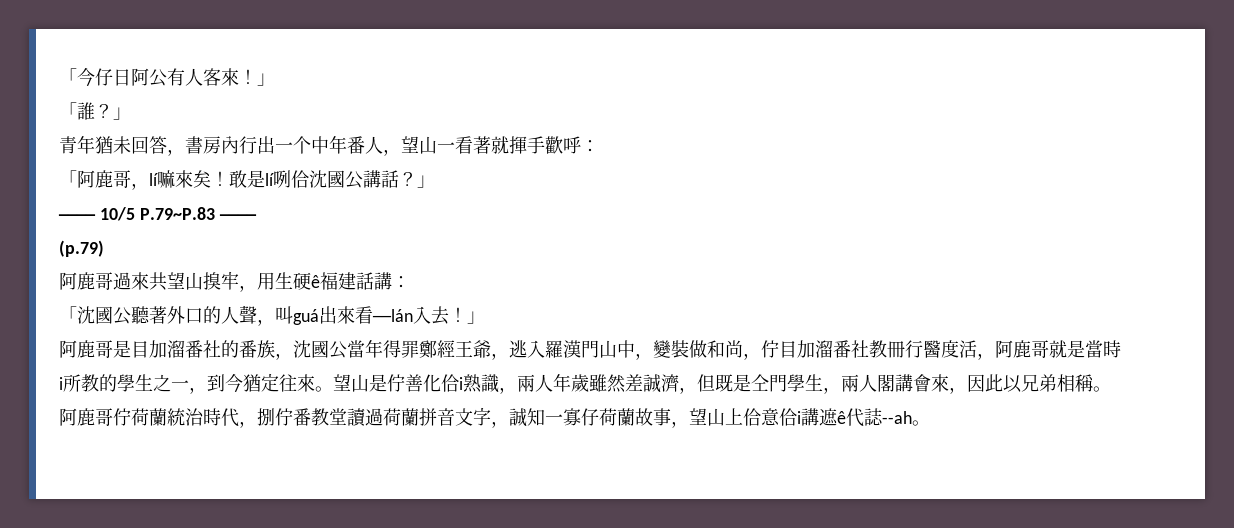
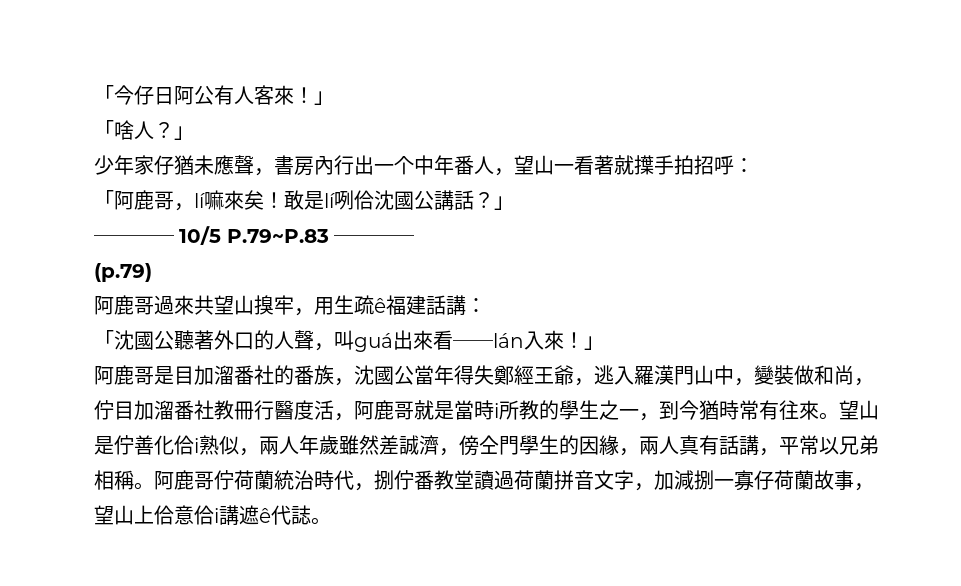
- 「誰？」
- 青年猶未回答，書房內行出一个中年番人，望山一看著就揮手歡呼：
+ 「啥人？」
+ 少年家仔猶未應聲，書房內行出一个中年番人，望山一看著就擛手拍招呼：
- 阿鹿哥過來共望山搝牢，用生硬ê福建話講：
+ 阿鹿哥過來共望山搝牢，用生疏ê福建話講：
- 「沈國公聽著外口的人聲，叫guá出來看──lán入去！」
+ 「沈國公聽著外口的人聲，叫guá出來看──lán入來！」
- 阿鹿哥是目加溜番社的番族，沈國公當年得罪鄭經王爺，逃入羅漢門山中，變裝做和尚，佇目加溜番社教冊行醫度活，阿鹿哥就是當時i所教的學生之一，到今猶定往來。
+ 阿鹿哥是目加溜番社的番族，沈國公當年得失鄭經王爺，逃入羅漢門山中，變裝做和尚，佇目加溜番社教冊行醫度活，阿鹿哥就是當時i所教的學生之一，到今猶時常有往來。
- 望山是佇善化佮i熟識，兩人年歲雖然差誠濟，但既是仝門學生，兩人閣講會來，因此以兄弟相稱。
+ 望山是佇善化佮i熟似，兩人年歲雖然差誠濟，傍仝門學生的因緣，兩人真有話講，平常以兄弟相稱。
- 阿鹿哥佇荷蘭統治時代，捌佇番教堂讀過荷蘭拼音文字，誠知一寡仔荷蘭故事，望山上佮意佮i講遮ê代誌--ah。
+ 阿鹿哥佇荷蘭統治時代，捌佇番教堂讀過荷蘭拼音文字，加減捌一寡仔荷蘭故事，望山上佮意佮i講遮ê代誌。

